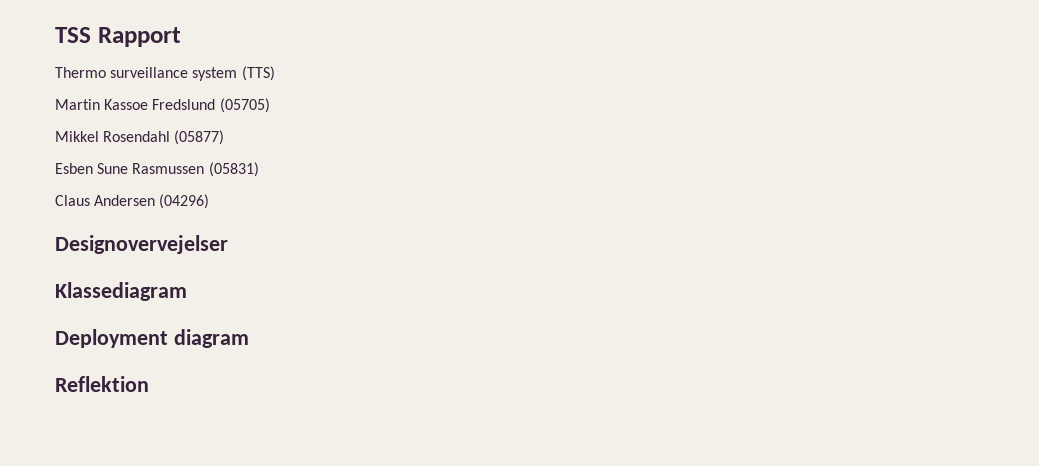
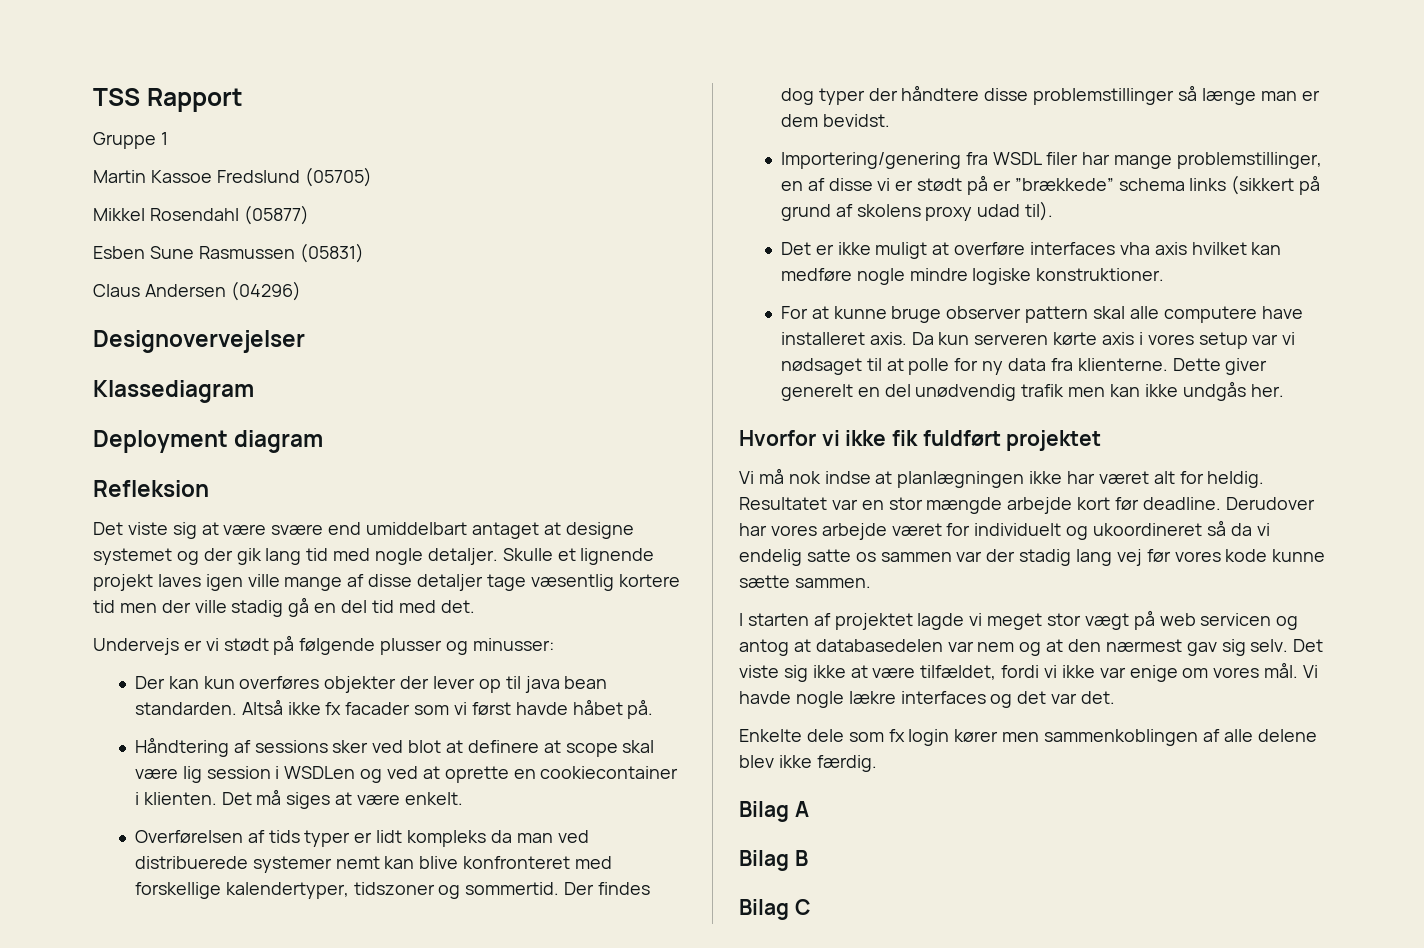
- Thermo surveillance system (TTS)
+ Gruppe 1
- Reflektion
+ Refleksion
+ Det viste sig at være svære end umiddelbart antaget at designe systemet og der gik lang tid med nogle detaljer. Skulle et lignende projekt laves igen ville mange af disse detaljer tage væsentlig kortere tid men der ville stadig gå en del tid med det.
+ Undervejs er vi stødt på følgende plusser og minusser:
+ Der kan kun overføres objekter der lever op til java bean standarden. Altså ikke fx facader som vi først havde håbet på.
+ Håndtering af sessions sker ved blot at definere at scope skal være lig session i WSDLen og ved at oprette en cookiecontainer i klienten. Det må siges at være enkelt.
+ Overførelsen af tids typer er lidt kompleks da man ved distribuerede systemer nemt kan blive konfronteret med forskellige kalendertyper, tidszoner og sommertid. Der findes dog typer der håndtere disse problemstillinger så længe man er dem bevidst.
+ Importering/genering fra WSDL filer har mange problemstillinger, en af disse vi er stødt på er ”brækkede” schema links (sikkert på grund af skolens proxy udad til).
+ Det er ikke muligt at overføre interfaces vha axis hvilket kan medføre nogle mindre logiske konstruktioner.
+ For at kunne bruge observer pattern skal alle computere have installeret axis. Da kun serveren kørte axis i vores setup var vi nødsaget til at polle for ny data fra klienterne. Dette giver generelt en del unødvendig trafik men kan ikke undgås her.
+ Hvorfor vi ikke fik fuldført projektet
+ Vi må nok indse at planlægningen ikke har været alt for heldig. Resultatet var en stor mængde arbejde kort før deadline. Derudover har vores arbejde været for individuelt og ukoordineret så da vi endelig satte os sammen var der stadig lang vej før vores kode kunne sætte sammen.
+ I starten af projektet lagde vi meget stor vægt på web servicen og antog at databasedelen var nem og at den nærmest gav sig selv. Det viste sig ikke at være tilfældet, fordi vi ikke var enige om vores mål. Vi havde nogle lækre interfaces og det var det.
+ Enkelte dele som fx login kører men sammenkoblingen af alle delene blev ikke færdig.
+ Bilag A
+ Bilag B
+ Bilag C

